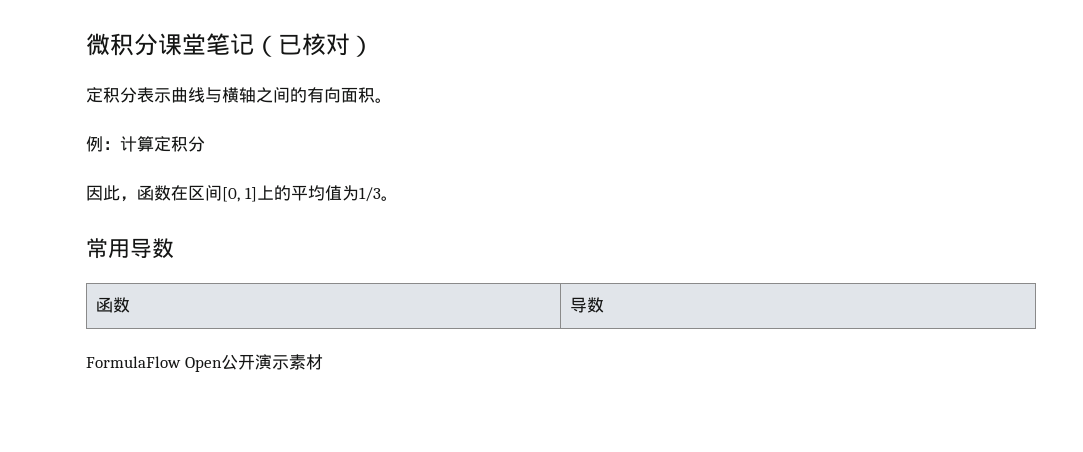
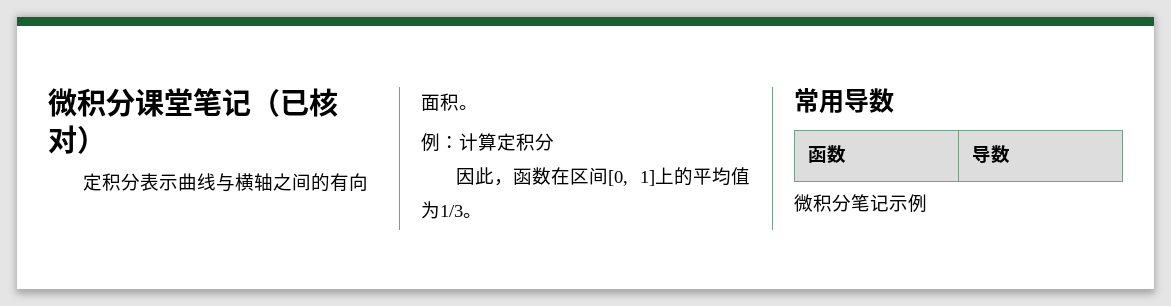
- FormulaFlow Open公开演示素材
+ 微积分笔记示例

